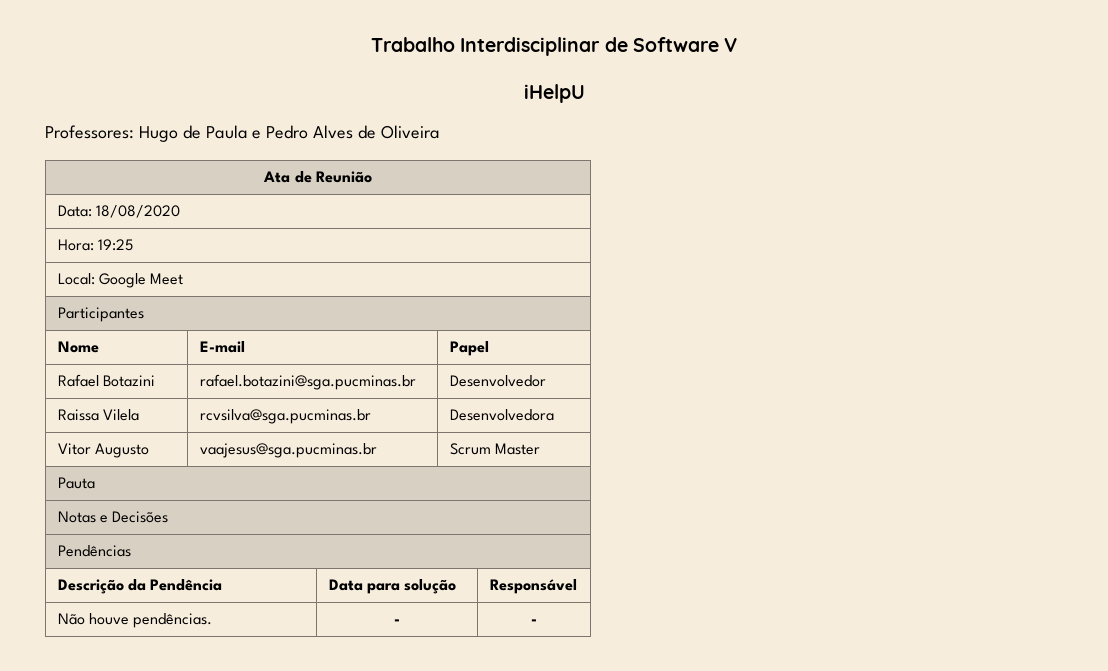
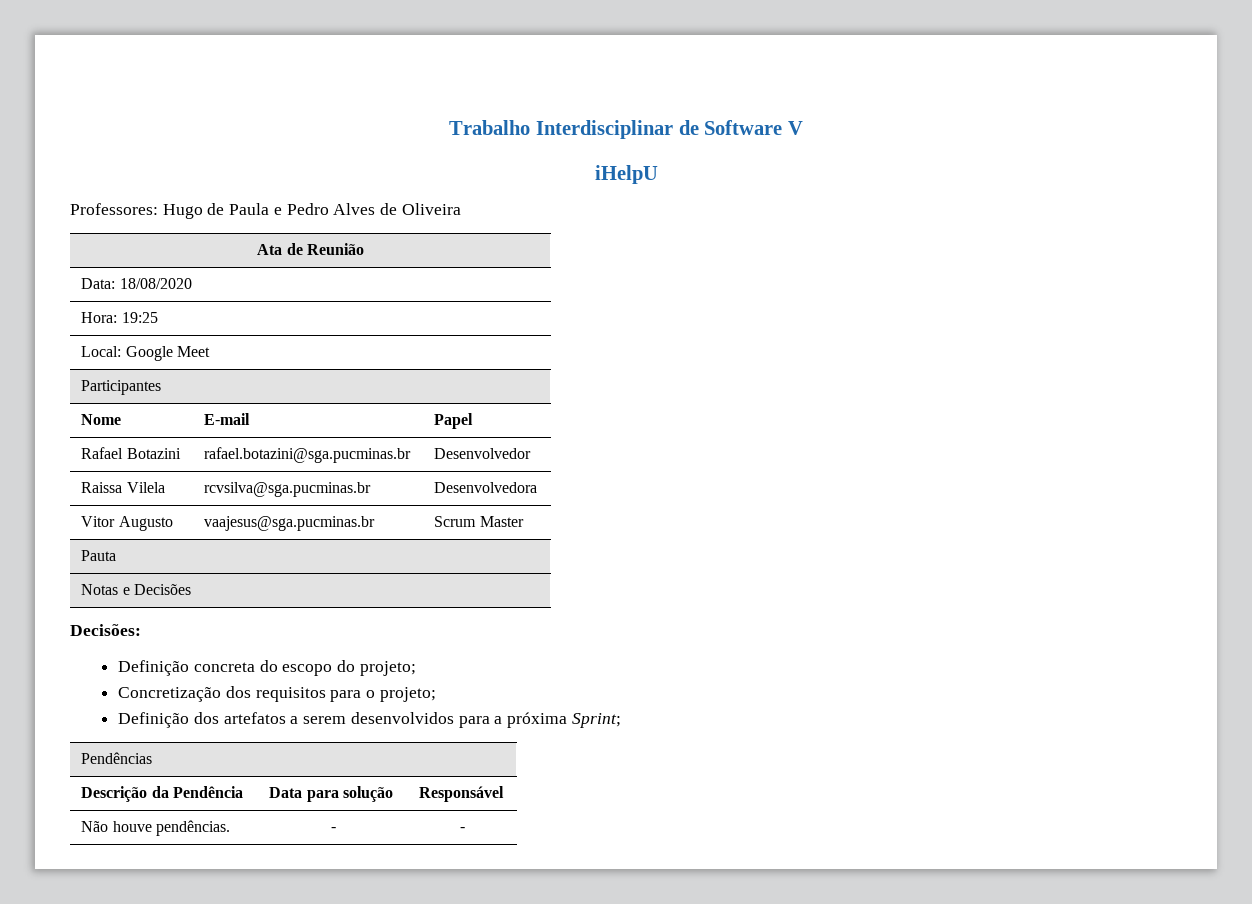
+ Decisões:
+ Definição concreta do escopo do projeto;
+ Concretização dos requisitos para o projeto;
+ Definição dos artefatos a serem desenvolvidos para a próxima Sprint;

